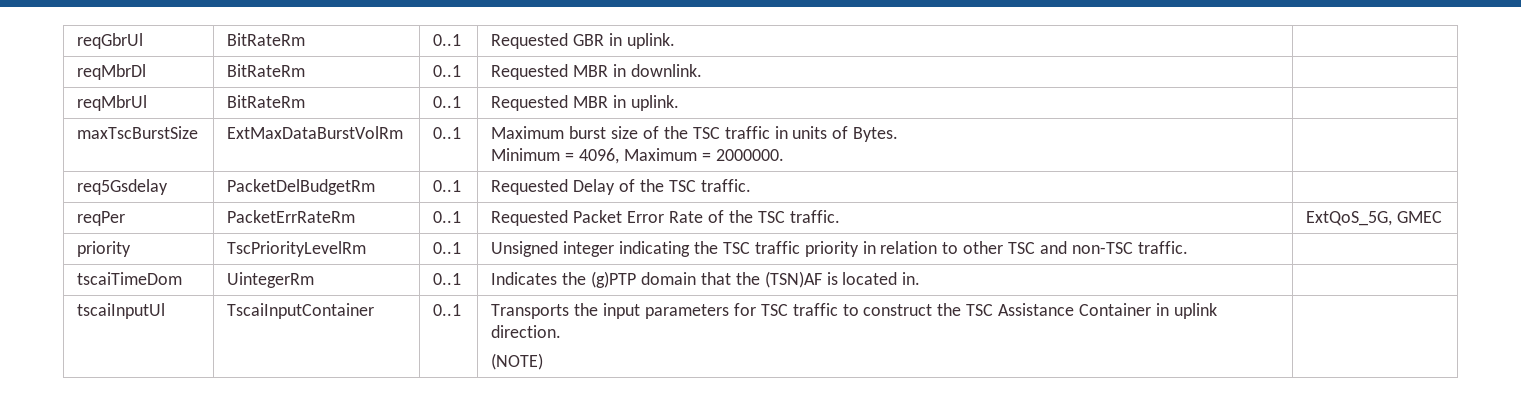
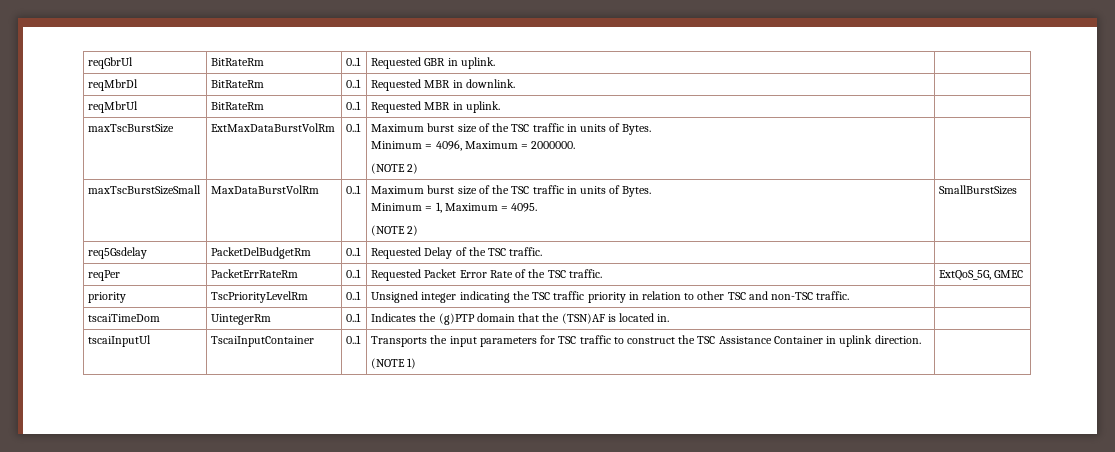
  maxTscBurstSize | ExtMaxDataBurstVolRm | 0..1 | Maximum burst size of the TSC traffic in units of Bytes.
- Minimum = 4096, Maximum = 2000000. |
+ Minimum = 4096, Maximum = 2000000.
+ (NOTE 2) |
+ maxTscBurstSizeSmall | MaxDataBurstVolRm | 0..1 | Maximum burst size of the TSC traffic in units of Bytes.
+ Minimum = 1, Maximum = 4095.
+ (NOTE 2) | SmallBurstSizes
  tscaiInputUl | TscaiInputContainer | 0..1 | Transports the input parameters for TSC traffic to construct the TSC Assistance Container in uplink direction.
- (NOTE) |
+ (NOTE 1) |

